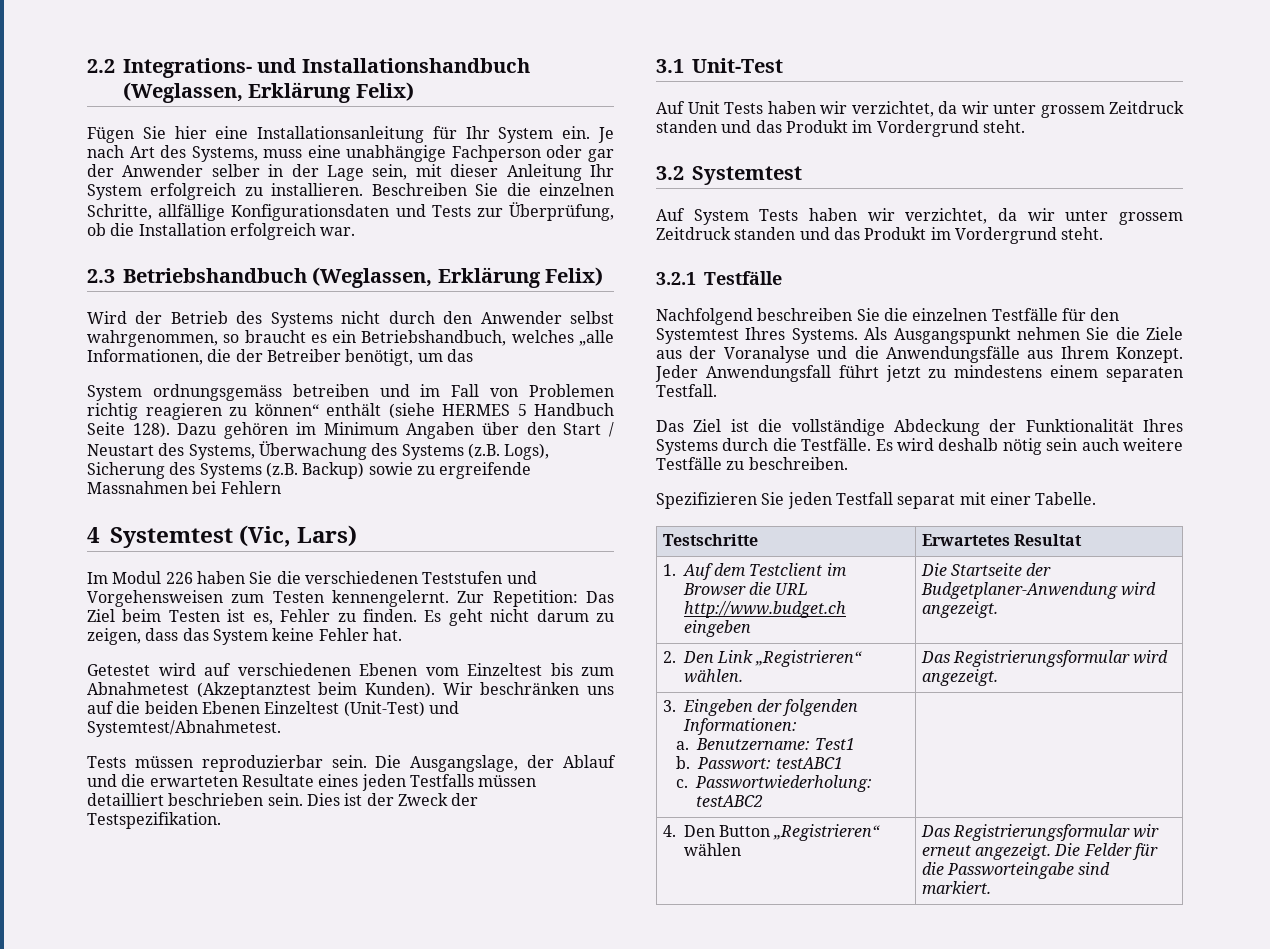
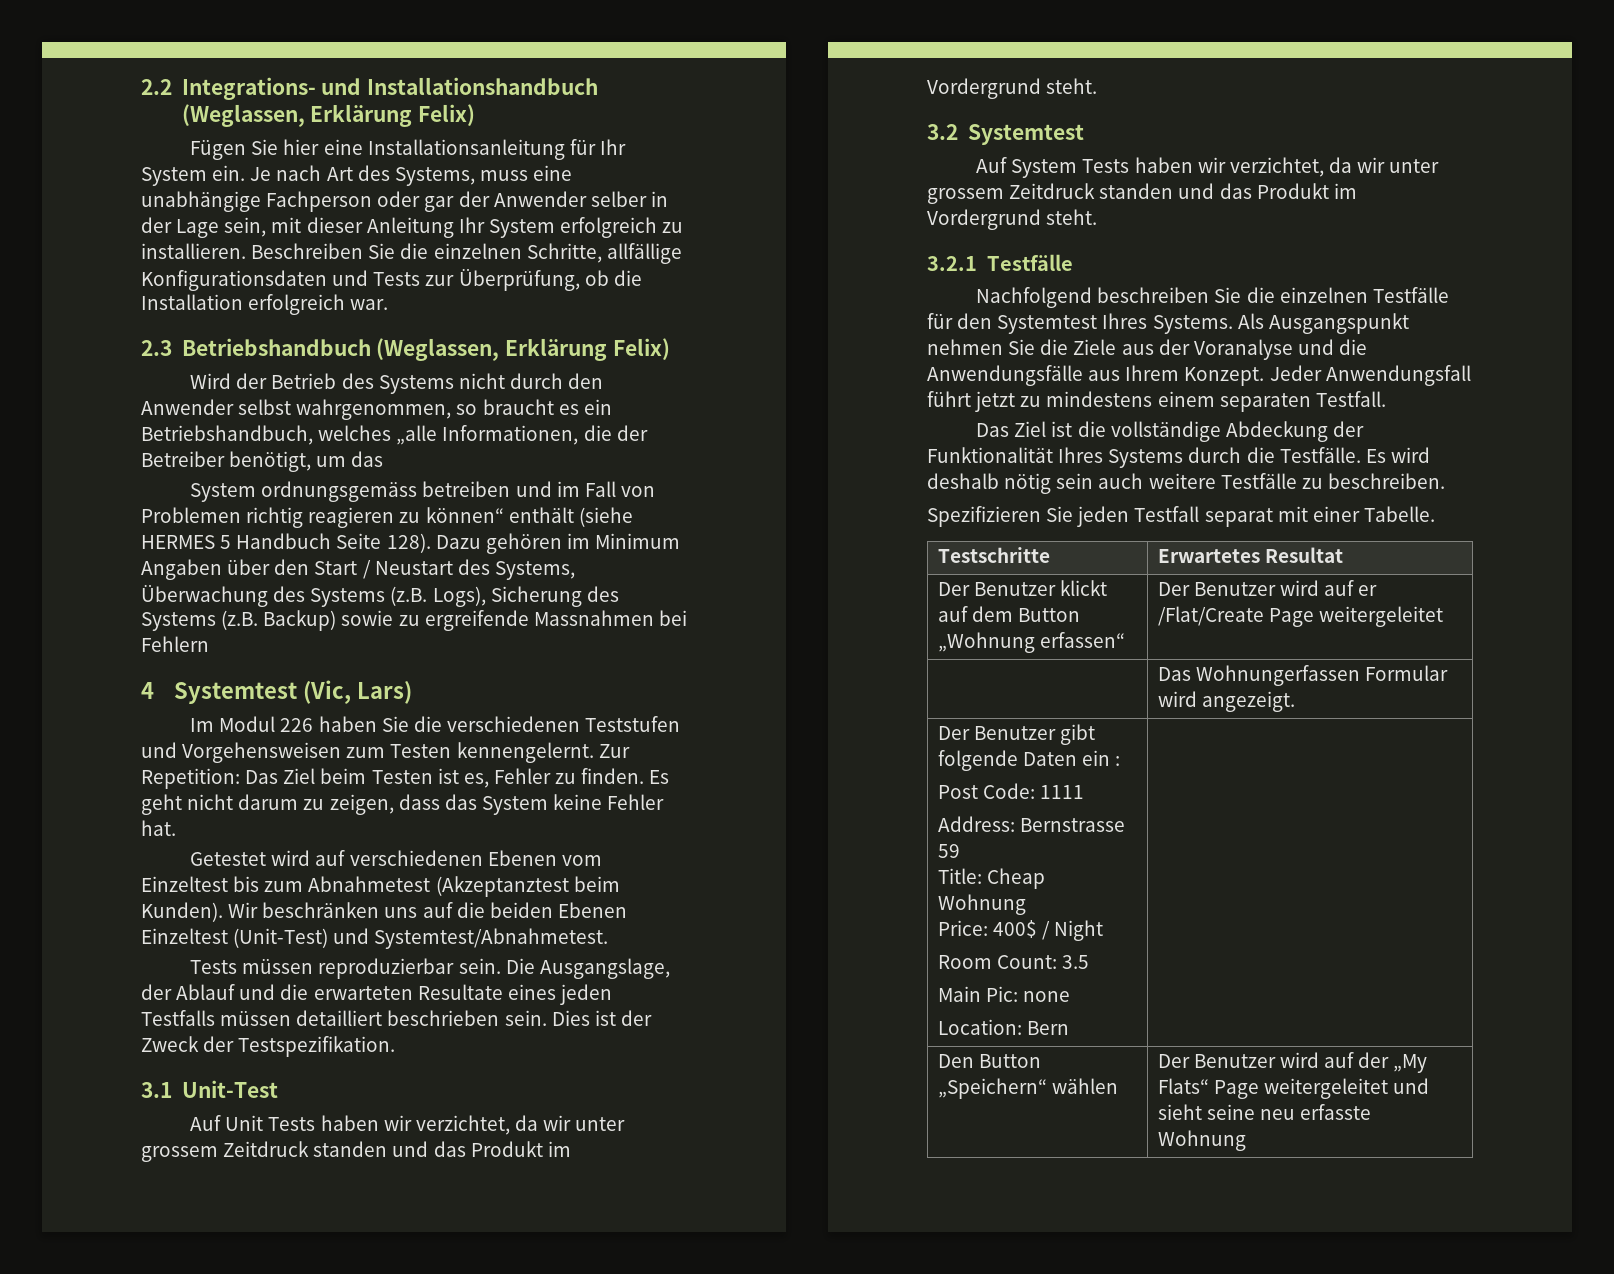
- 1. Auf dem Testclient im Browser die URL http://www.budget.ch eingeben | Die Startseite der Budgetplaner-Anwendung wird angezeigt.
- 2. Den Link „Registrieren“ wählen. | Das Registrierungsformular wird angezeigt.
- 3. Eingeben der folgenden Informationen:
- a. Benutzername: Test1
- b. Passwort: testABC1
- c. Passwortwiederholung: testABC2 |
- 4. Den Button „Registrieren“ wählen | Das Registrierungsformular wir erneut angezeigt. Die Felder für die Passworteingabe sind markiert.
+ Der Benutzer klickt auf dem Button „Wohnung erfassen“ | Der Benutzer wird auf er /Flat/Create Page weitergeleitet
+ | Das Wohnungerfassen Formular wird angezeigt.
+ Der Benutzer gibt folgende Daten ein :
+ Post Code: 1111
+ Address: Bernstrasse 59
+ Title: Cheap Wohnung
+ Price: 400$ / Night
+ Room Count: 3.5
+ Main Pic: none
+ Location: Bern |
+ Den Button „Speichern“ wählen | Der Benutzer wird auf der „My Flats“ Page weitergeleitet und sieht seine neu erfasste Wohnung

